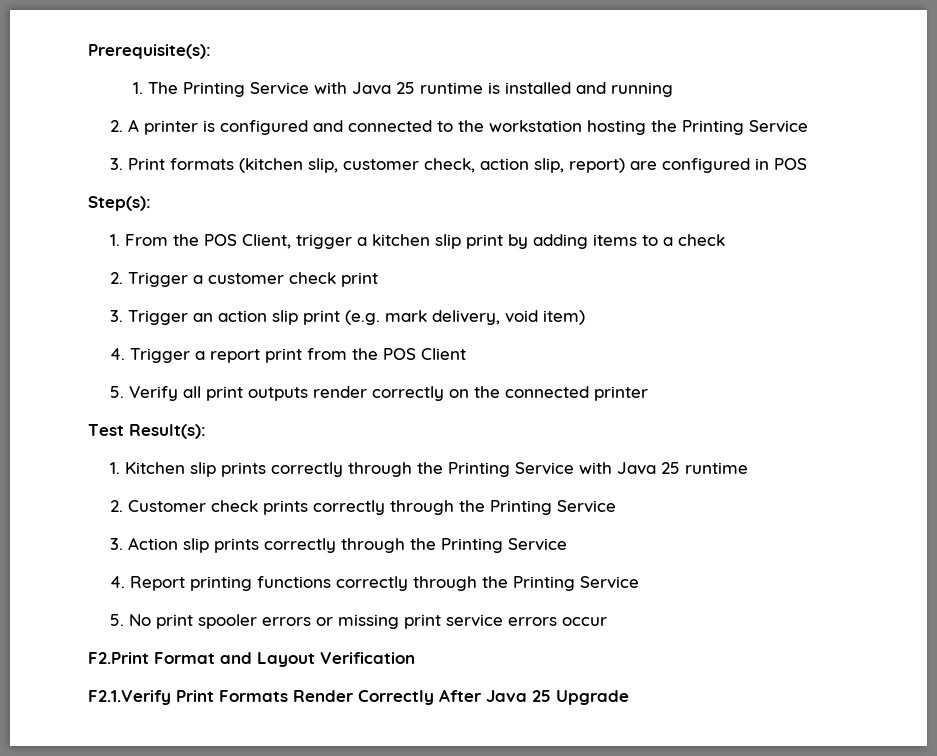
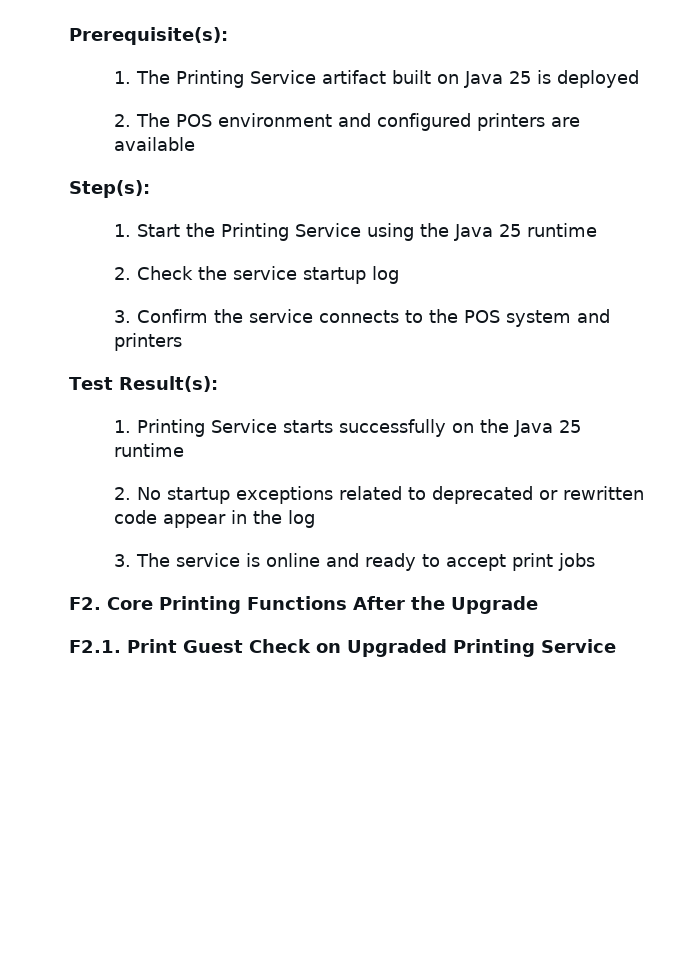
- 1. The Printing Service with Java 25 runtime is installed and running
- 2. A printer is configured and connected to the workstation hosting the Printing Service
- 3. Print formats (kitchen slip, customer check, action slip, report) are configured in POS
+ 1. The Printing Service artifact built on Java 25 is deployed
+ 2. The POS environment and configured printers are available
  Step(s):
- 1. From the POS Client, trigger a kitchen slip print by adding items to a check
- 2. Trigger a customer check print
- 3. Trigger an action slip print (e.g. mark delivery, void item)
- 4. Trigger a report print from the POS Client
- 5. Verify all print outputs render correctly on the connected printer
+ 1. Start the Printing Service using the Java 25 runtime
+ 2. Check the service startup log
+ 3. Confirm the service connects to the POS system and printers
  Test Result(s):
- 1. Kitchen slip prints correctly through the Printing Service with Java 25 runtime
- 2. Customer check prints correctly through the Printing Service
- 3. Action slip prints correctly through the Printing Service
- 4. Report printing functions correctly through the Printing Service
- 5. No print spooler errors or missing print service errors occur
- F2.Print Format and Layout Verification
- F2.1.Verify Print Formats Render Correctly After Java 25 Upgrade
+ 1. Printing Service starts successfully on the Java 25 runtime
+ 2. No startup exceptions related to deprecated or rewritten code appear in the log
+ 3. The service is online and ready to accept print jobs
+ F2. Core Printing Functions After the Upgrade
+ F2.1. Print Guest Check on Upgraded Printing Service

